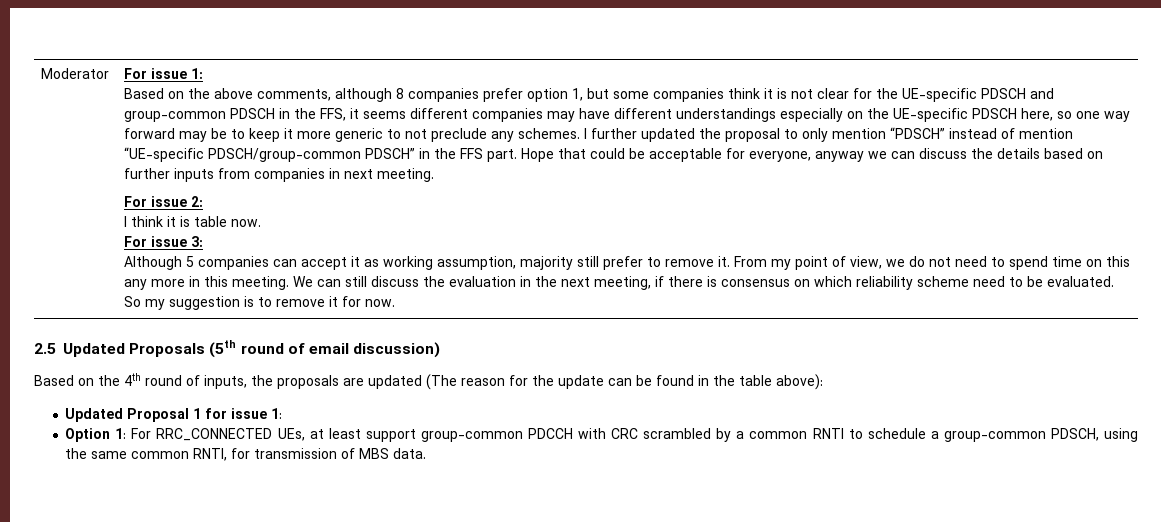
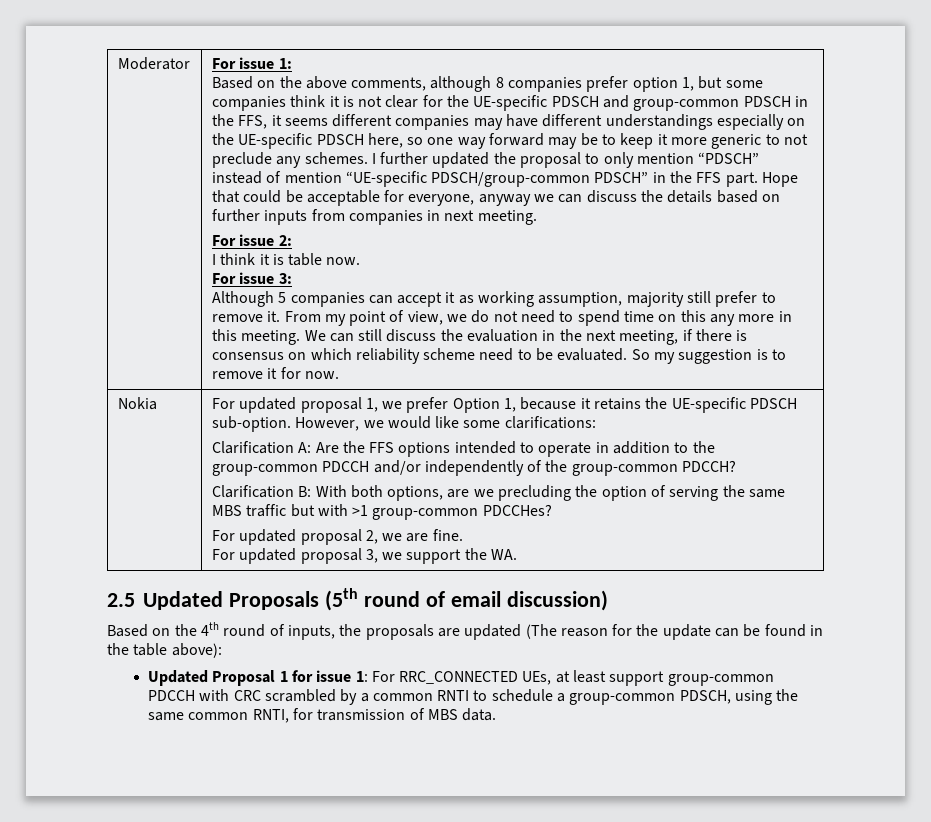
+ Nokia | For updated proposal 1, we prefer Option 1, because it retains the UE-specific PDSCH sub-option. However, we would like some clarifications:
+ Clarification A: Are the FFS options intended to operate in addition to the group-common PDCCH and/or independently of the group-common PDCCH?
+ Clarification B: With both options, are we precluding the option of serving the same MBS traffic but with >1 group-common PDCCHes?
+ For updated proposal 2, we are fine.
+ For updated proposal 3, we support the WA.
- Updated Proposal 1 for issue 1:
- Option 1: For RRC_CONNECTED UEs, at least support group-common PDCCH with CRC scrambled by a common RNTI to schedule a group-common PDSCH, using the same common RNTI, for transmission of MBS data.
+ Updated Proposal 1 for issue 1: For RRC_CONNECTED UEs, at least support group-common PDCCH with CRC scrambled by a common RNTI to schedule a group-common PDSCH, using the same common RNTI, for transmission of MBS data.

